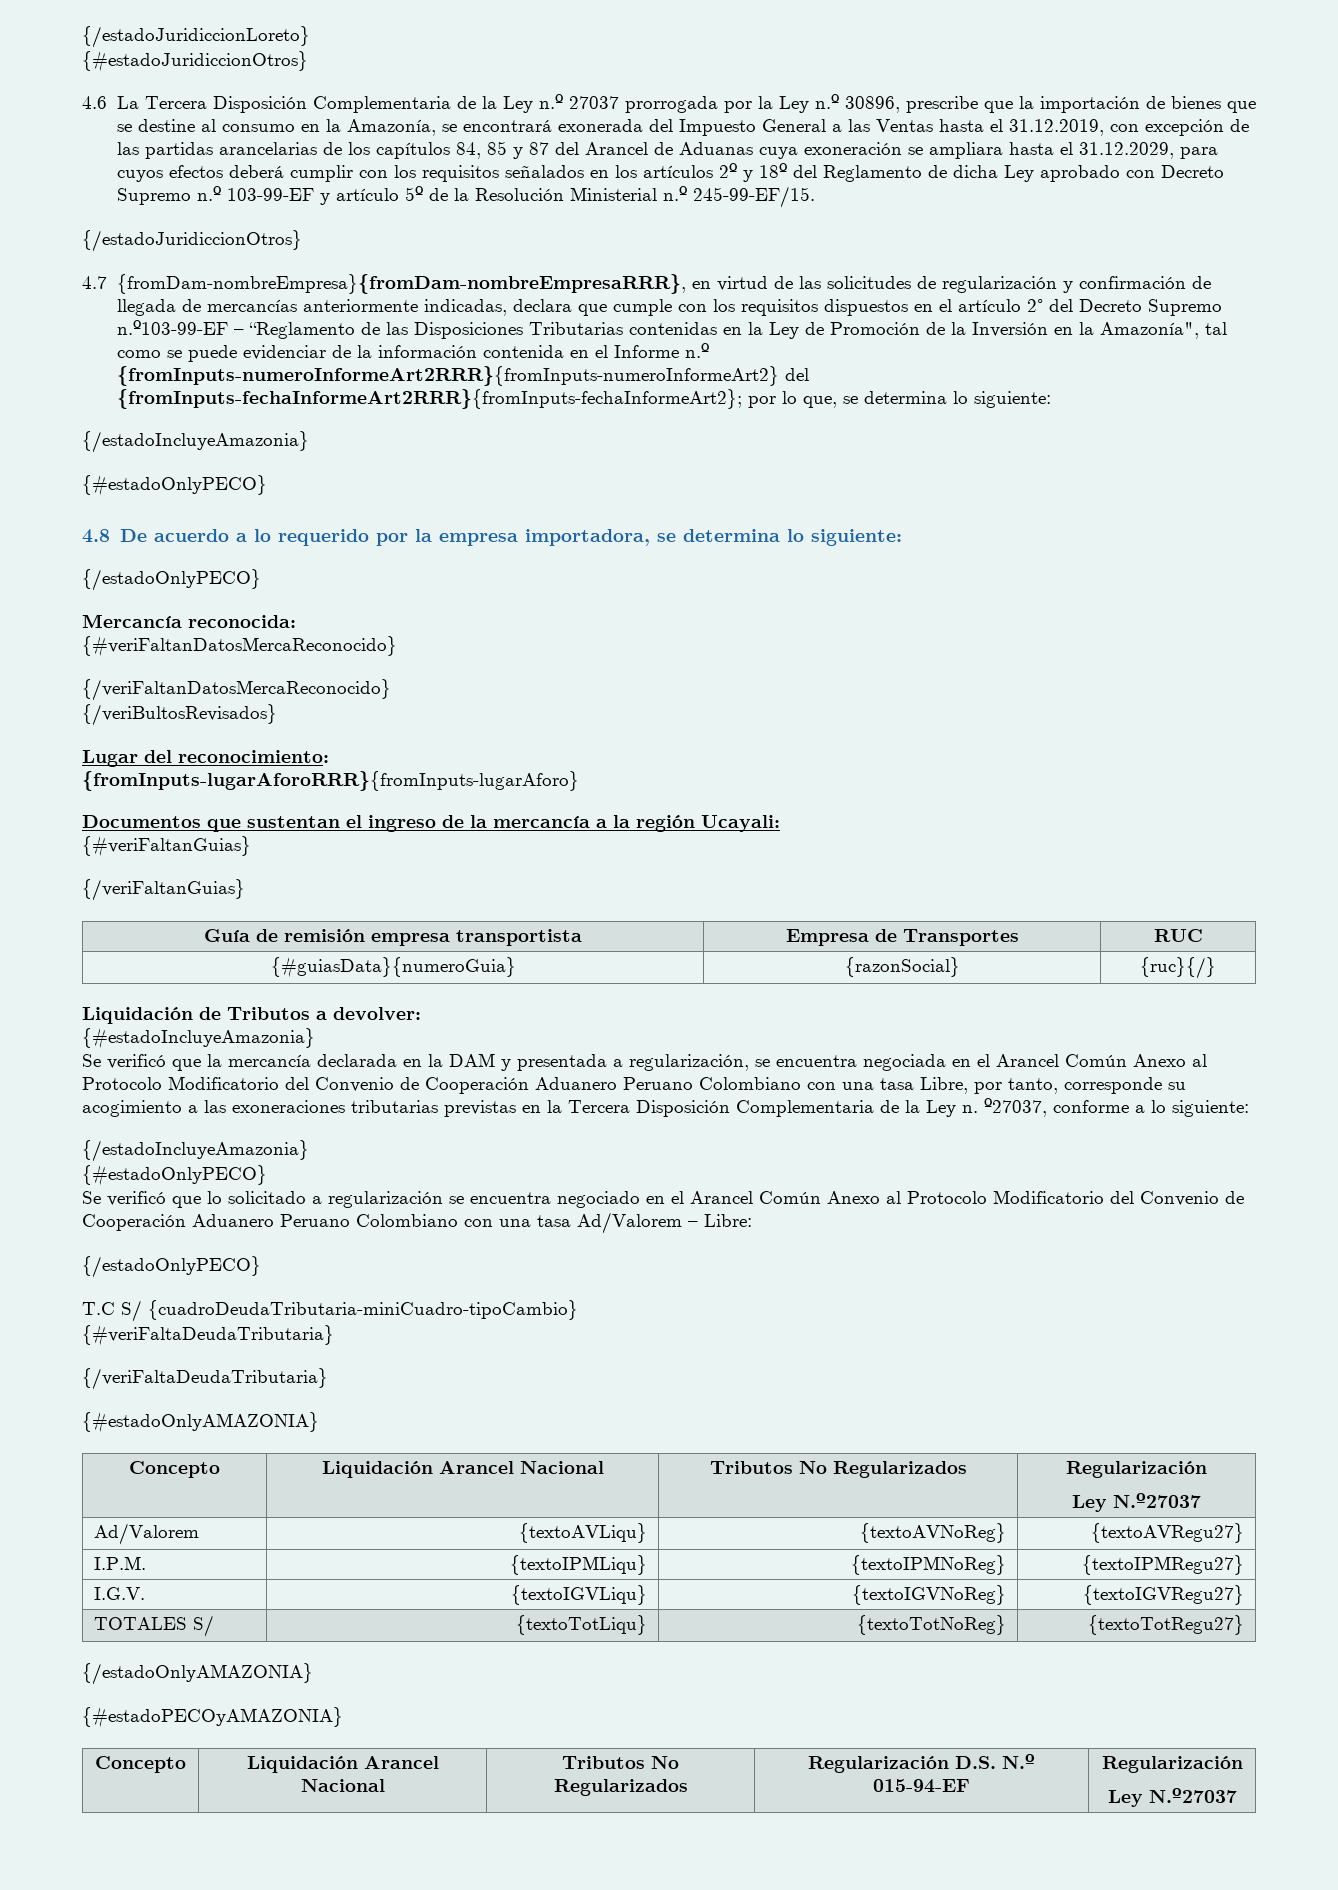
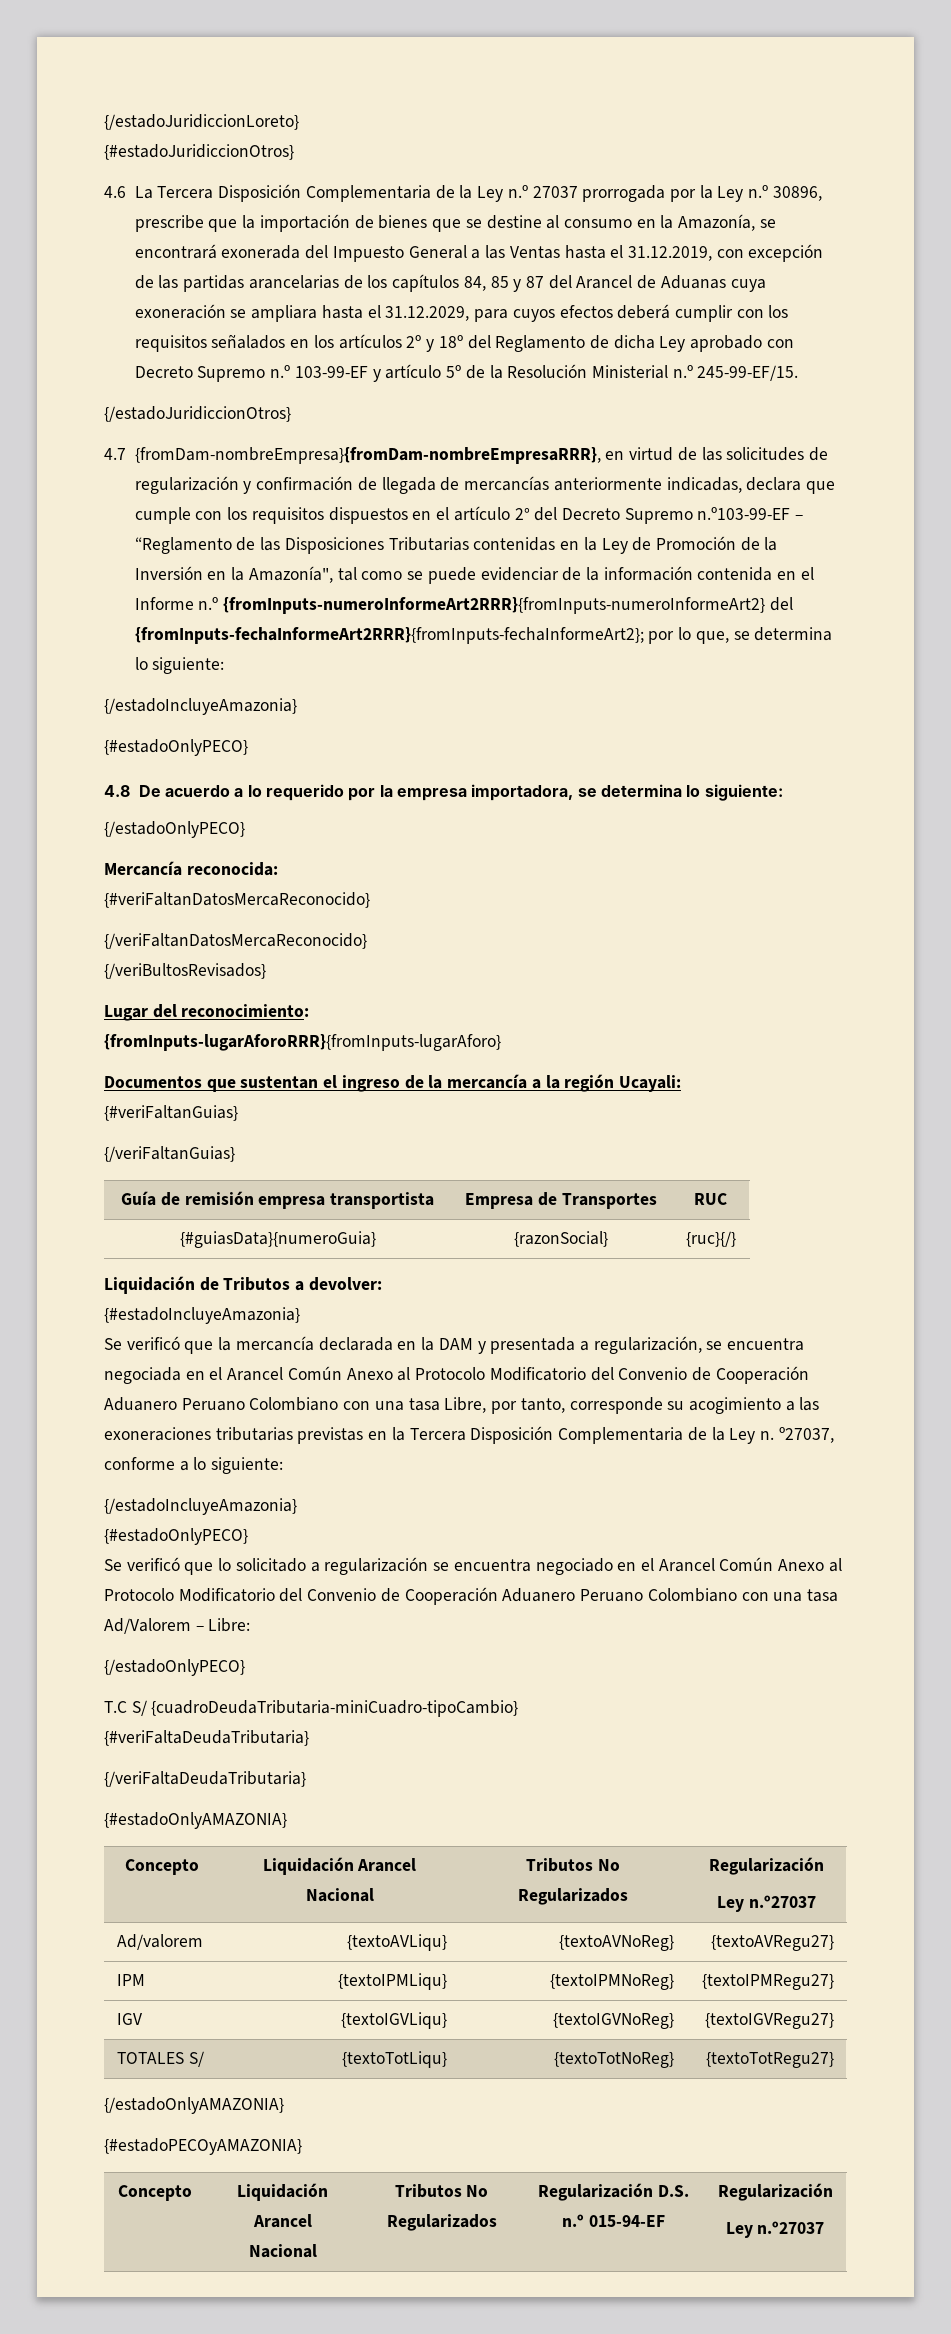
  {#estadoOnlyAMAZONIA}
  Concepto | Liquidación Arancel Nacional | Tributos No Regularizados | Regularización
- Ley N.º27037
- Ad/Valorem | {textoAVLiqu} | {textoAVNoReg} | {textoAVRegu27}
+ Ley n.º27037
+ Ad/valorem | {textoAVLiqu} | {textoAVNoReg} | {textoAVRegu27}
- I.P.M. | {textoIPMLiqu} | {textoIPMNoReg} | {textoIPMRegu27}
+ IPM | {textoIPMLiqu} | {textoIPMNoReg} | {textoIPMRegu27}
- I.G.V. | {textoIGVLiqu} | {textoIGVNoReg} | {textoIGVRegu27}
+ IGV | {textoIGVLiqu} | {textoIGVNoReg} | {textoIGVRegu27}
- Concepto | Liquidación Arancel Nacional | Tributos No Regularizados | Regularización D.S. N.º 015-94-EF | Regularización
- Ley N.º27037
+ Concepto | Liquidación Arancel Nacional | Tributos No Regularizados | Regularización D.S. n.º 015-94-EF | Regularización
+ Ley n.º27037

